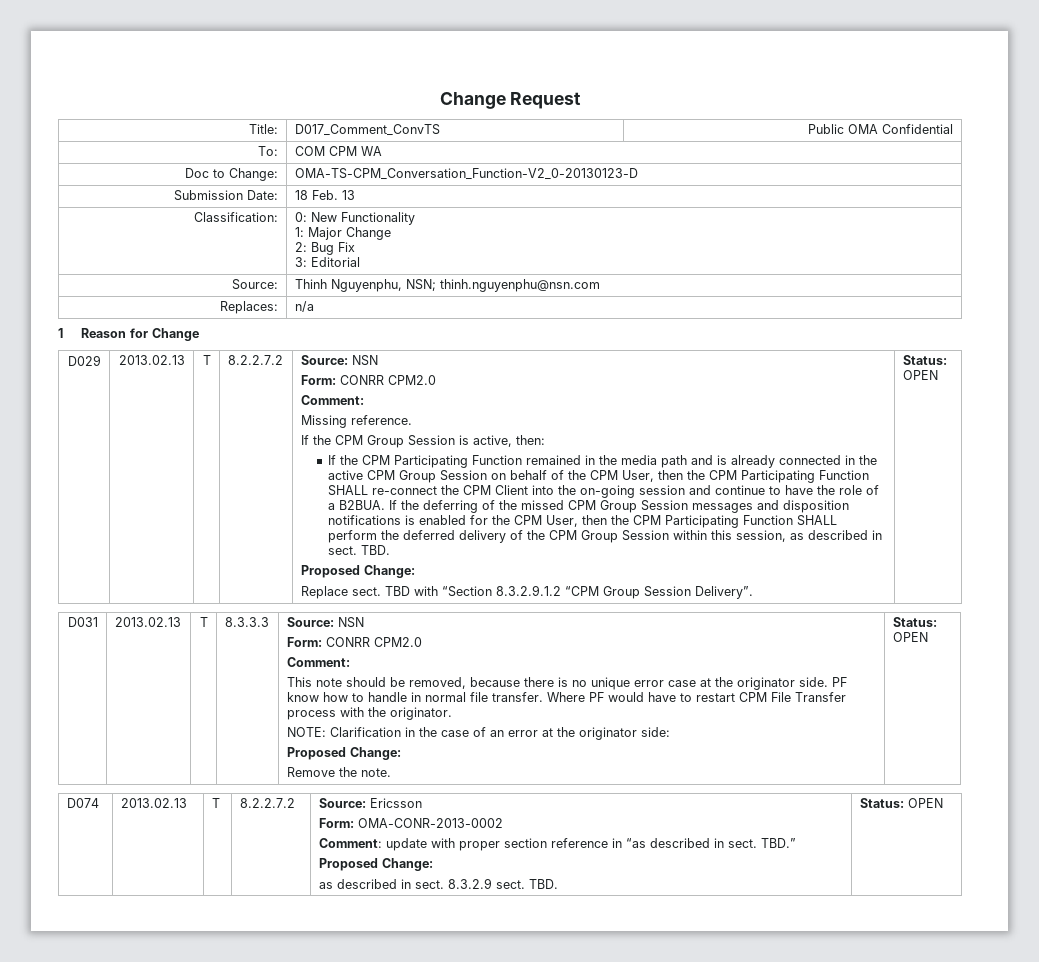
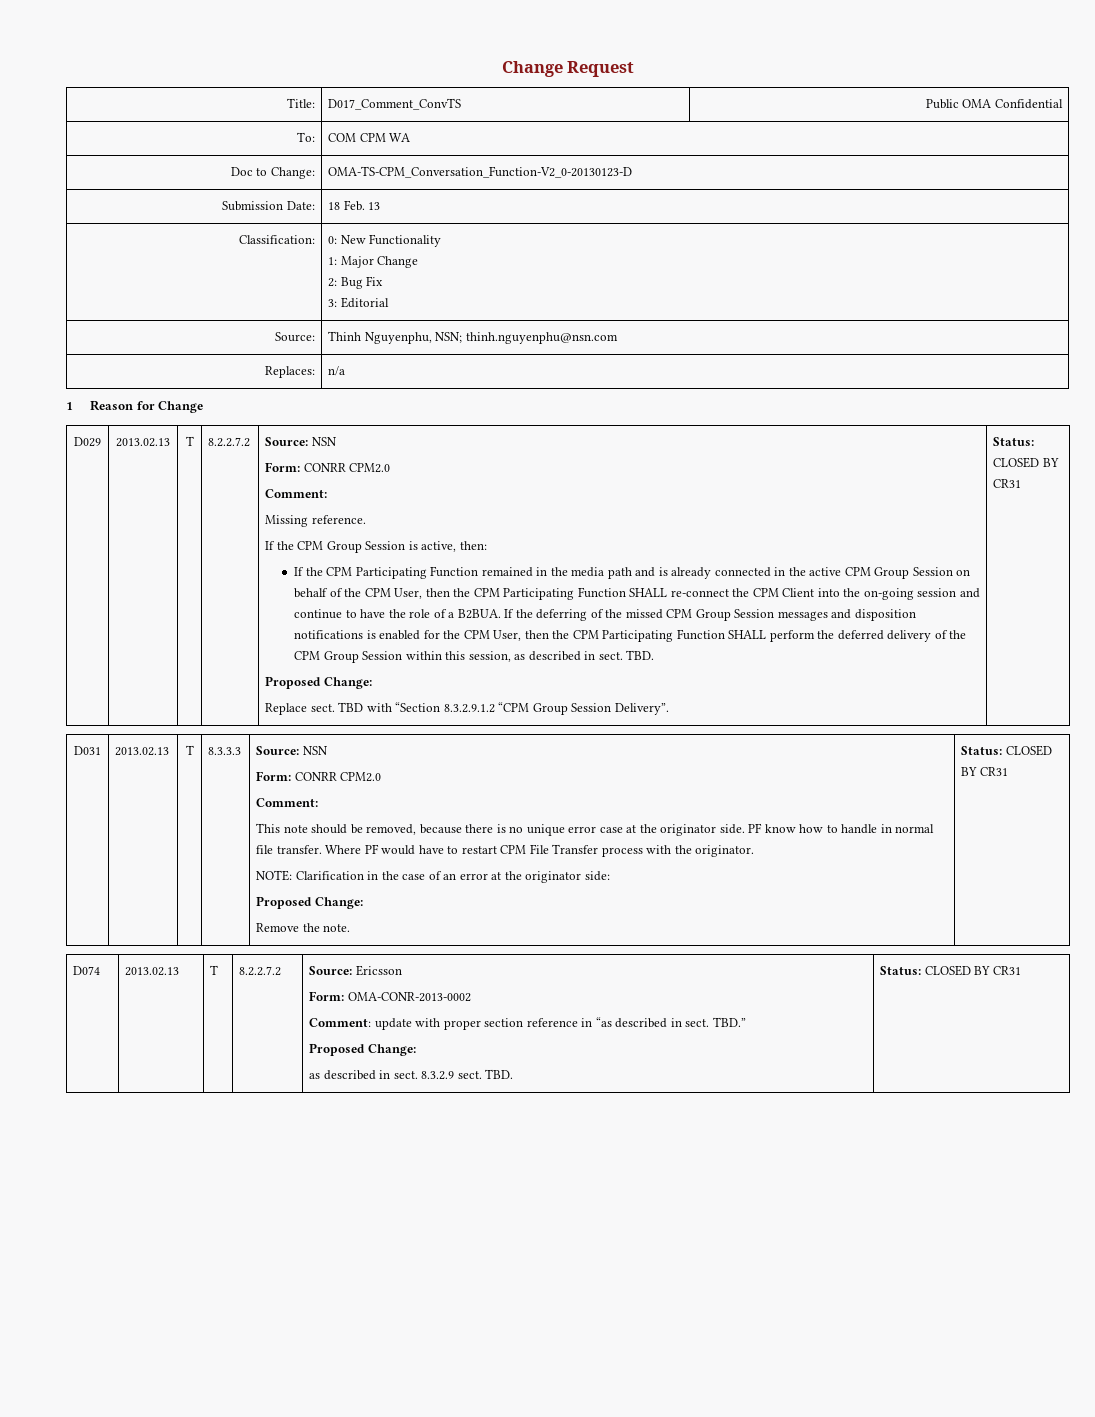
- Replace sect. TBD with “Section 8.3.2.9.1.2 “CPM Group Session Delivery”. | Status: OPEN
+ Replace sect. TBD with “Section 8.3.2.9.1.2 “CPM Group Session Delivery”. | Status: CLOSED BY CR31
- Remove the note. | Status: OPEN
+ Remove the note. | Status: CLOSED BY CR31
  D074 | 2013.02.13 | T | 8.2.2.7.2 | Source: Ericsson
  Form: OMA-CONR-2013-0002
  Comment: update with proper section reference in “as described in sect. TBD.”
  Proposed Change:
- as described in sect. 8.3.2.9 sect. TBD. | Status: OPEN
+ as described in sect. 8.3.2.9 sect. TBD. | Status: CLOSED BY CR31

